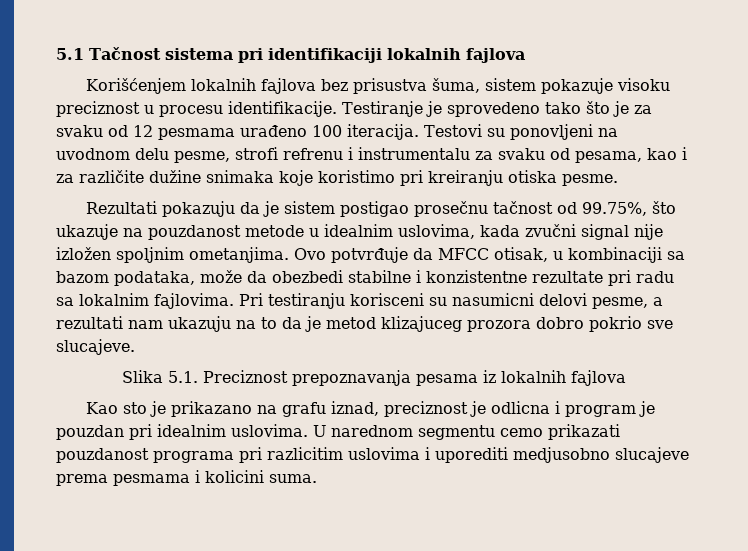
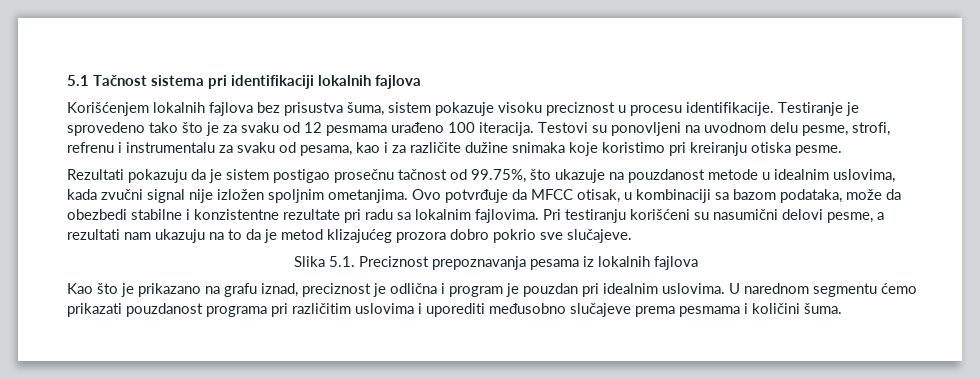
- Testovi su ponovljeni na uvodnom delu pesme, strofi refrenu i instrumentalu za svaku od pesama, kao i za različite dužine snimaka koje koristimo pri kreiranju otiska pesme.
+ Testovi su ponovljeni na uvodnom delu pesme, strofi, refrenu i instrumentalu za svaku od pesama, kao i za različite dužine snimaka koje koristimo pri kreiranju otiska pesme.
- Pri testiranju korisceni su nasumicni delovi pesme, a rezultati nam ukazuju na to da je metod klizajuceg prozora dobro pokrio sve slucajeve.
+ Pri testiranju korišćeni su nasumični delovi pesme, a rezultati nam ukazuju na to da je metod klizajućeg prozora dobro pokrio sve slučajeve.
- Kao sto je prikazano na grafu iznad, preciznost je odlicna i program je pouzdan pri idealnim uslovima.
+ Kao što je prikazano na grafu iznad, preciznost je odlična i program je pouzdan pri idealnim uslovima.
- U narednom segmentu cemo prikazati pouzdanost programa pri razlicitim uslovima i uporediti medjusobno slucajeve prema pesmama i kolicini suma.
+ U narednom segmentu ćemo prikazati pouzdanost programa pri različitim uslovima i uporediti međusobno slučajeve prema pesmama i količini šuma.

